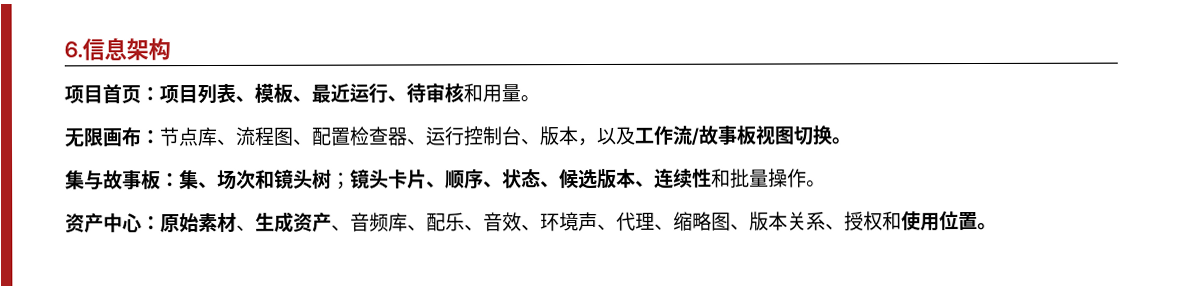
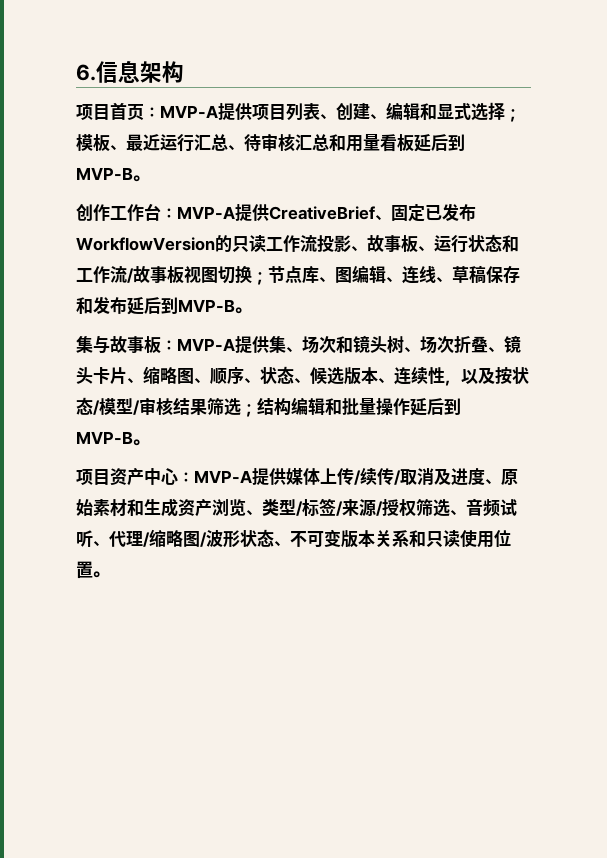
- 项目首页：项目列表、模板、最近运行、待审核和用量。
- 无限画布：节点库、流程图、配置检查器、运行控制台、版本，以及工作流/故事板视图切换。
+ 项目首页：MVP-A提供项目列表、创建、编辑和显式选择；模板、最近运行汇总、待审核汇总和用量看板延后到MVP-B。
+ 创作工作台：MVP-A提供CreativeBrief、固定已发布WorkflowVersion的只读工作流投影、故事板、运行状态和工作流/故事板视图切换；节点库、图编辑、连线、草稿保存和发布延后到MVP-B。
- 集与故事板：集、场次和镜头树；镜头卡片、顺序、状态、候选版本、连续性和批量操作。
- 资产中心：原始素材、生成资产、音频库、配乐、音效、环境声、代理、缩略图、版本关系、授权和使用位置。
+ 集与故事板：MVP-A提供集、场次和镜头树、场次折叠、镜头卡片、缩略图、顺序、状态、候选版本、连续性，以及按状态/模型/审核结果筛选；结构编辑和批量操作延后到MVP-B。
+ 项目资产中心：MVP-A提供媒体上传/续传/取消及进度、原始素材和生成资产浏览、类型/标签/来源/授权筛选、音频试听、代理/缩略图/波形状态、不可变版本关系和只读使用位置。

